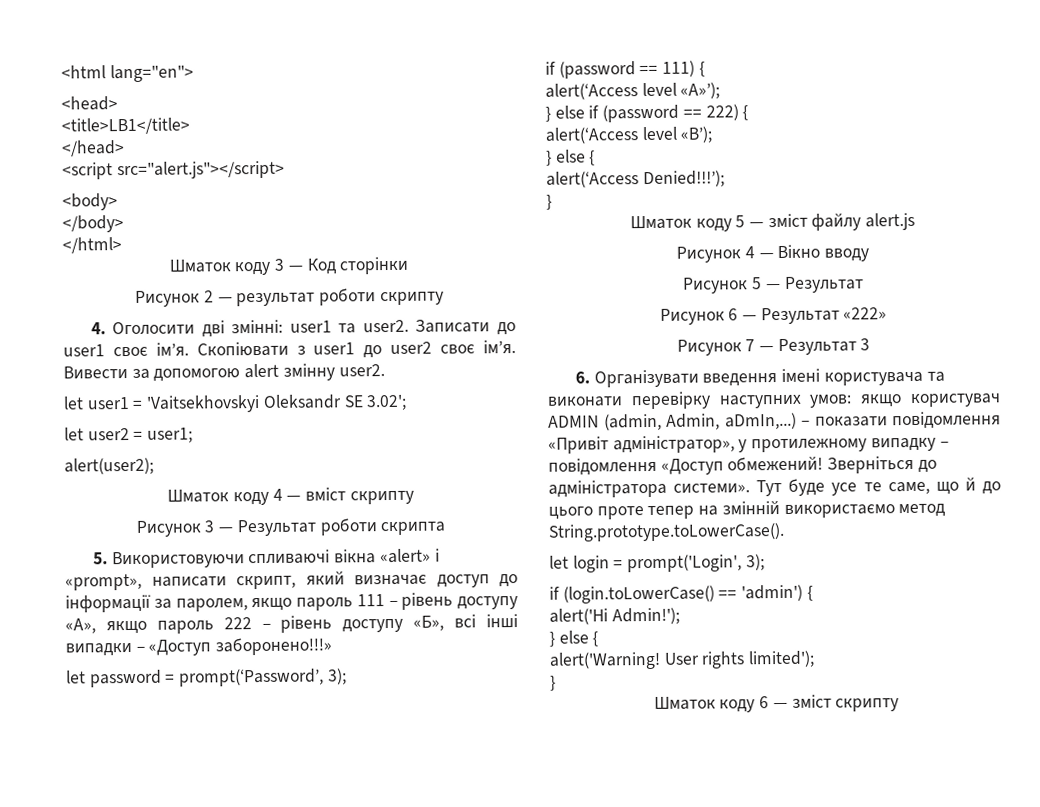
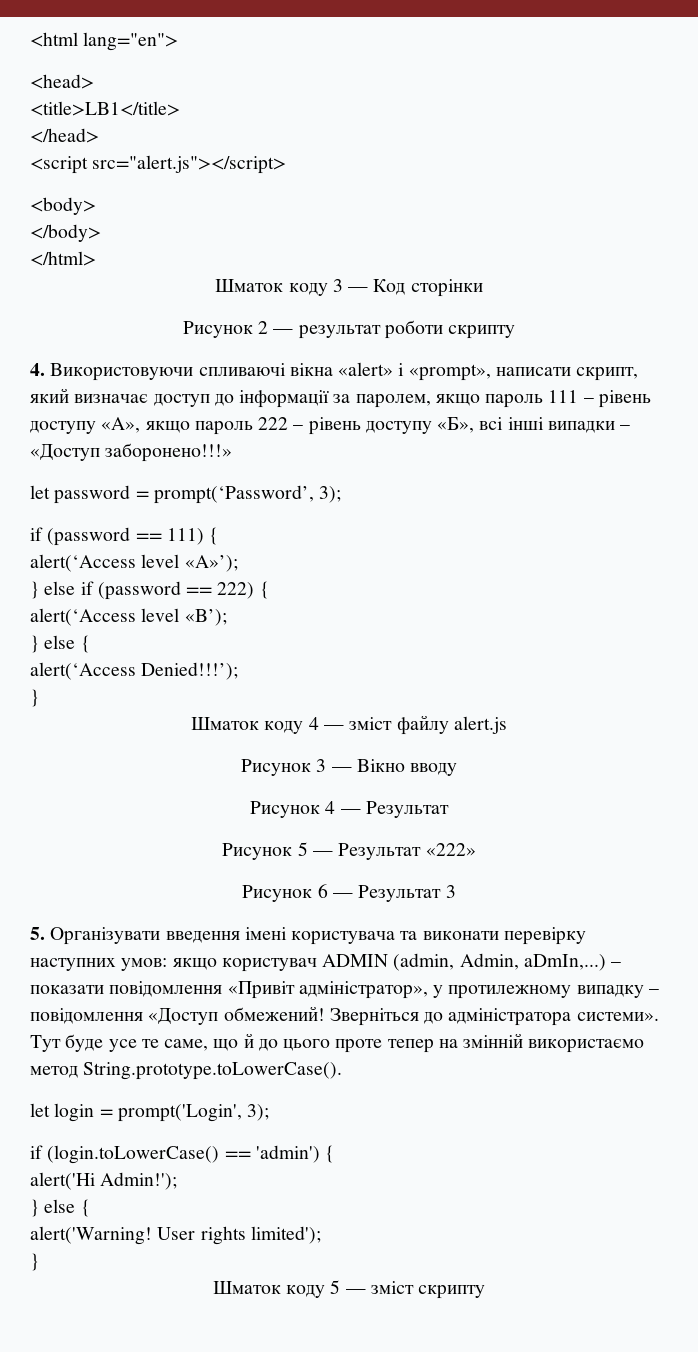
- 4. Оголосити дві змінні: user1 та user2. Записати до user1 своє ім’я. Скопіювати з user1 до user2 своє ім’я. Вивести за допомогою alert змінну user2.
- let user1 = 'Vaitsekhovskyi Oleksandr SE 3.02';
- let user2 = user1;
- alert(user2);
- Шматок коду 4 — вміст скрипту
- Рисунок 3 — Результат роботи скрипта
- 5. Використовуючи спливаючі вікна «alert» і «prompt», написати скрипт, який визначає доступ до інформації за паролем, якщо пароль 111 – рівень доступу «A», якщо пароль 222 – рівень доступу «Б», всі інші випадки – «Доступ заборонено!!!»
+ 4. Використовуючи спливаючі вікна «alert» і «prompt», написати скрипт, який визначає доступ до інформації за паролем, якщо пароль 111 – рівень доступу «A», якщо пароль 222 – рівень доступу «Б», всі інші випадки – «Доступ заборонено!!!»
- Шматок коду 5 — зміст файлу alert.js
+ Шматок коду 4 — зміст файлу alert.js
- Рисунок 4 — Вікно вводу
+ Рисунок 3 — Вікно вводу
+ Рисунок 4 — Результат
- Рисунок 5 — Результат
+ Рисунок 5 — Результат «222»
- Рисунок 6 — Результат «222»
- Рисунок 7 — Результат 3
+ Рисунок 6 — Результат 3
- 6. Організувати введення імені користувача та виконати перевірку наступних умов: якщо користувач ADMIN (admin, Admin, aDmIn,...)
+ 5. Організувати введення імені користувача та виконати перевірку наступних умов: якщо користувач ADMIN (admin, Admin, aDmIn,...)
- Шматок коду 6 — зміст скрипту
+ Шматок коду 5 — зміст скрипту

